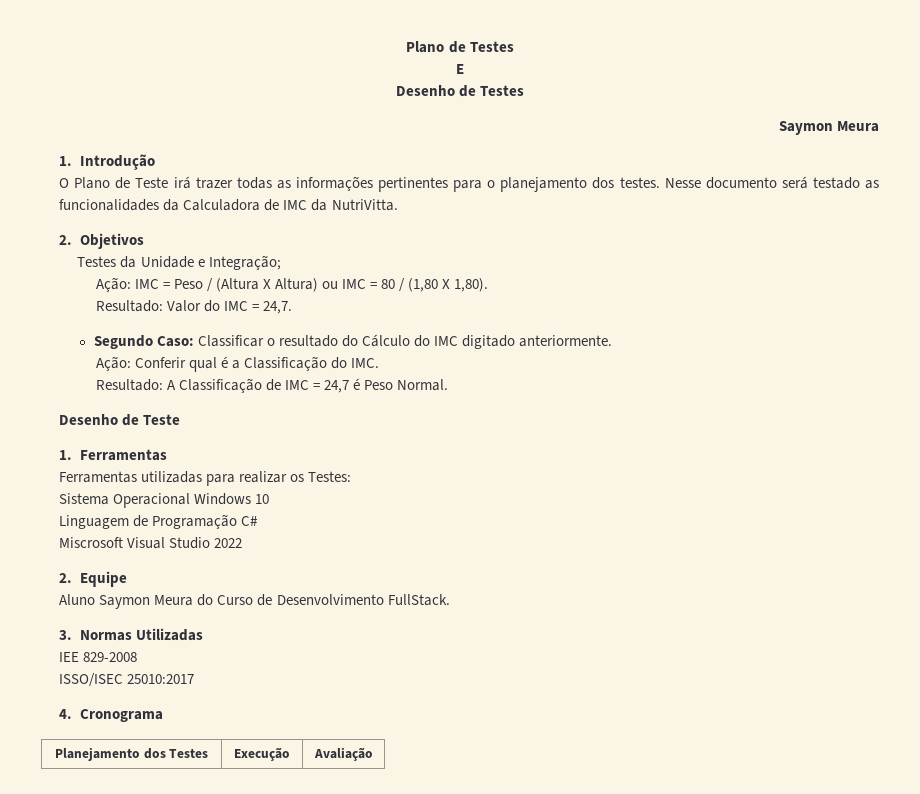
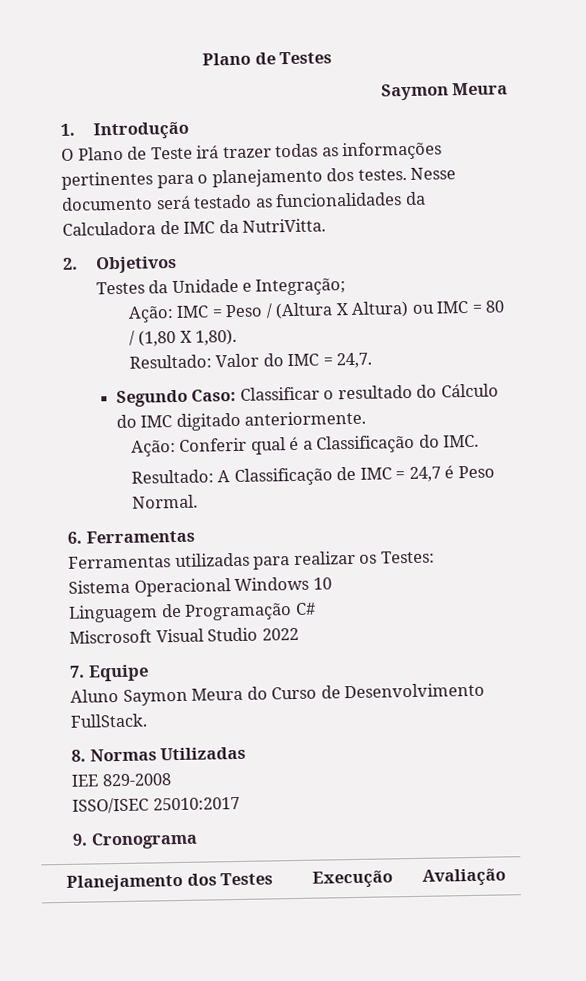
- E
- Desenho de Testes
- Desenho de Teste
- 1. Ferramentas
+ 6. Ferramentas
- 2. Equipe
+ 7. Equipe
- 3. Normas Utilizadas
+ 8. Normas Utilizadas
- 4. Cronograma
+ 9. Cronograma

